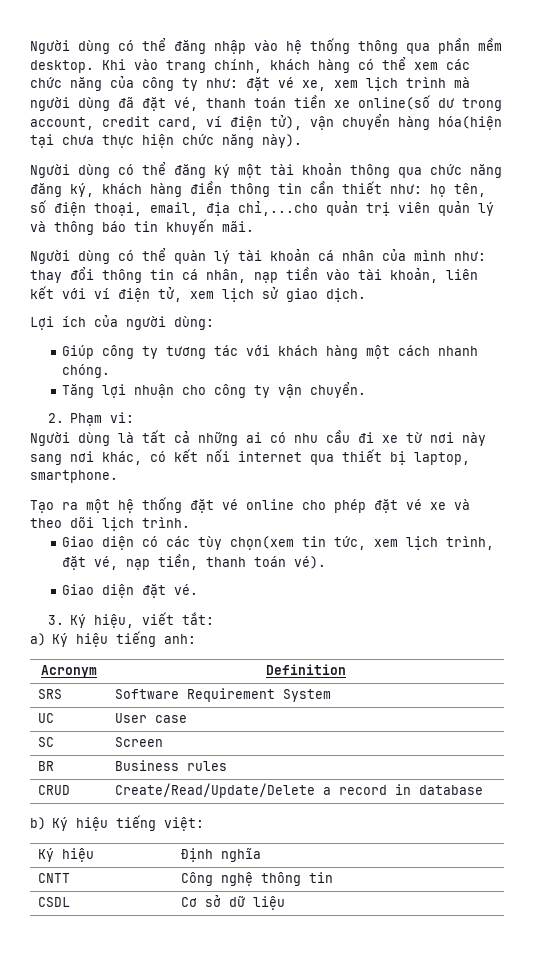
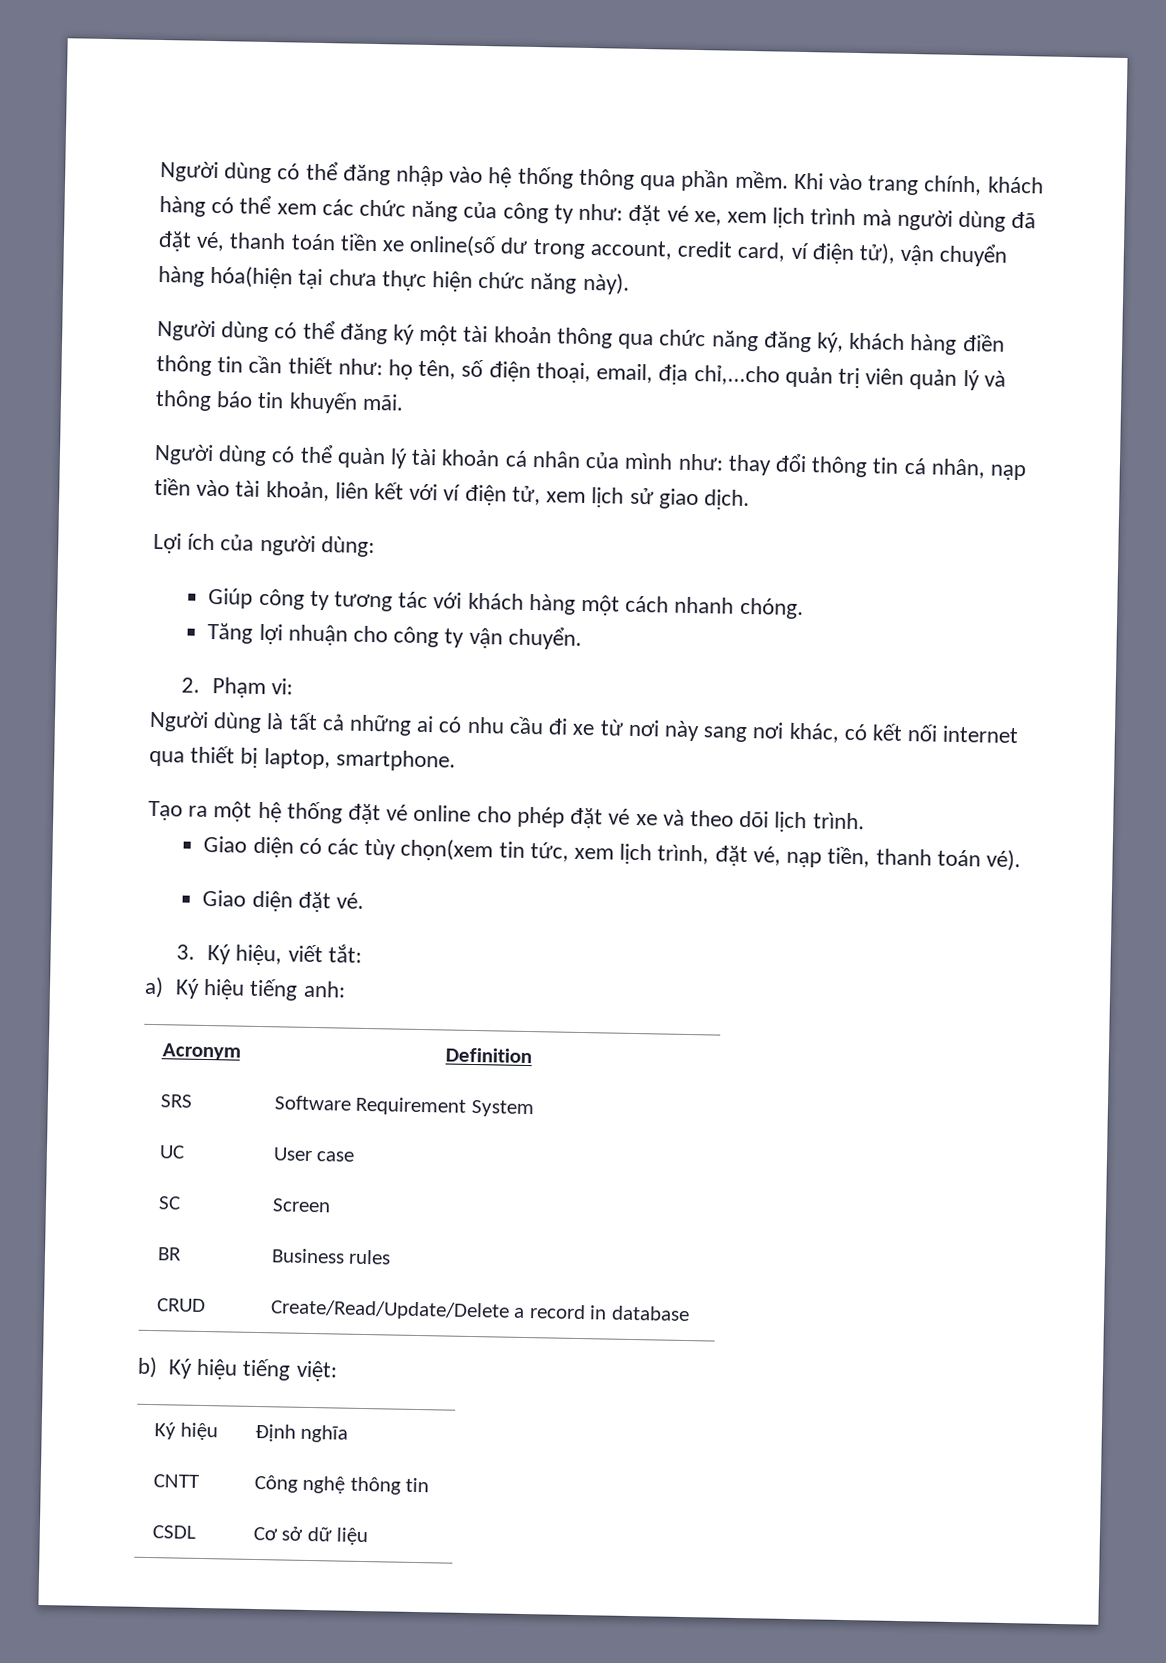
- Người dùng có thể đăng nhập vào hệ thống thông qua phần mềm desktop.
+ Người dùng có thể đăng nhập vào hệ thống thông qua phần mềm.

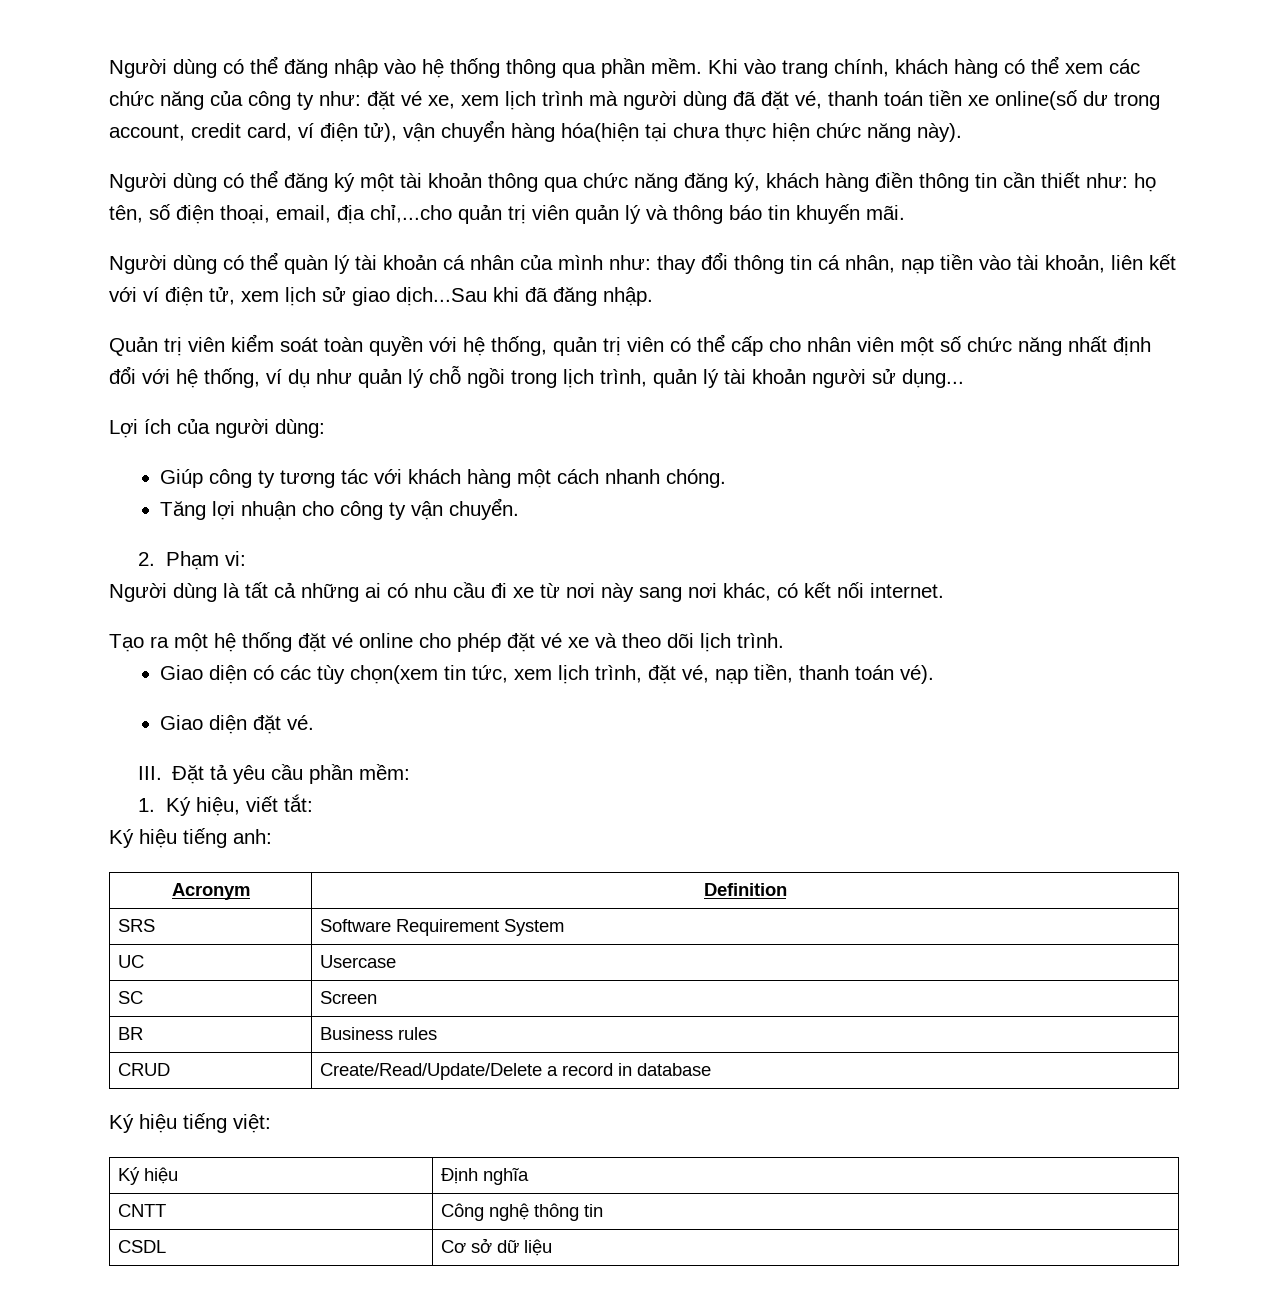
- Người dùng có thể quàn lý tài khoản cá nhân của mình như: thay đổi thông tin cá nhân, nạp tiền vào tài khoản, liên kết với ví điện tử, xem lịch sử giao dịch.
+ Người dùng có thể quàn lý tài khoản cá nhân của mình như: thay đổi thông tin cá nhân, nạp tiền vào tài khoản, liên kết với ví điện tử, xem lịch sử giao dịch...Sau khi đã đăng nhập.
+ Quản trị viên kiểm soát toàn quyền với hệ thống, quản trị viên có thể cấp cho nhân viên một số chức năng nhất định đổi với hệ thống, ví dụ như quản lý chỗ ngồi trong lịch trình, quản lý tài khoản người sử dụng...
- Người dùng là tất cả những ai có nhu cầu đi xe từ nơi này sang nơi khác, có kết nối internet qua thiết bị laptop, smartphone.
+ Người dùng là tất cả những ai có nhu cầu đi xe từ nơi này sang nơi khác, có kết nối internet.
- 3. Ký hiệu, viết tắt:
+ III. Đặt tả yêu cầu phần mềm:
+ 1. Ký hiệu, viết tắt:
- a) Ký hiệu tiếng anh:
+ Ký hiệu tiếng anh:
- UC | User case
+ UC | Usercase
- b) Ký hiệu tiếng việt:
+ Ký hiệu tiếng việt:

